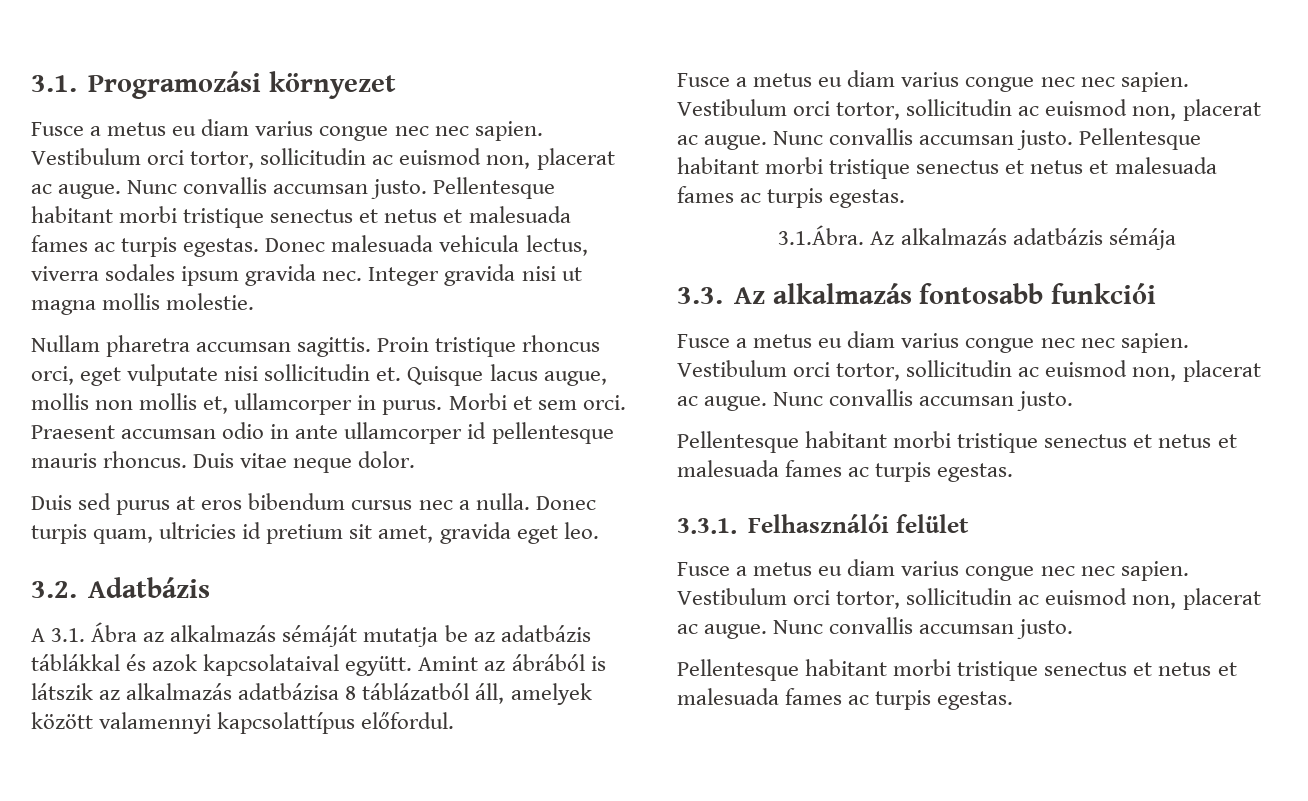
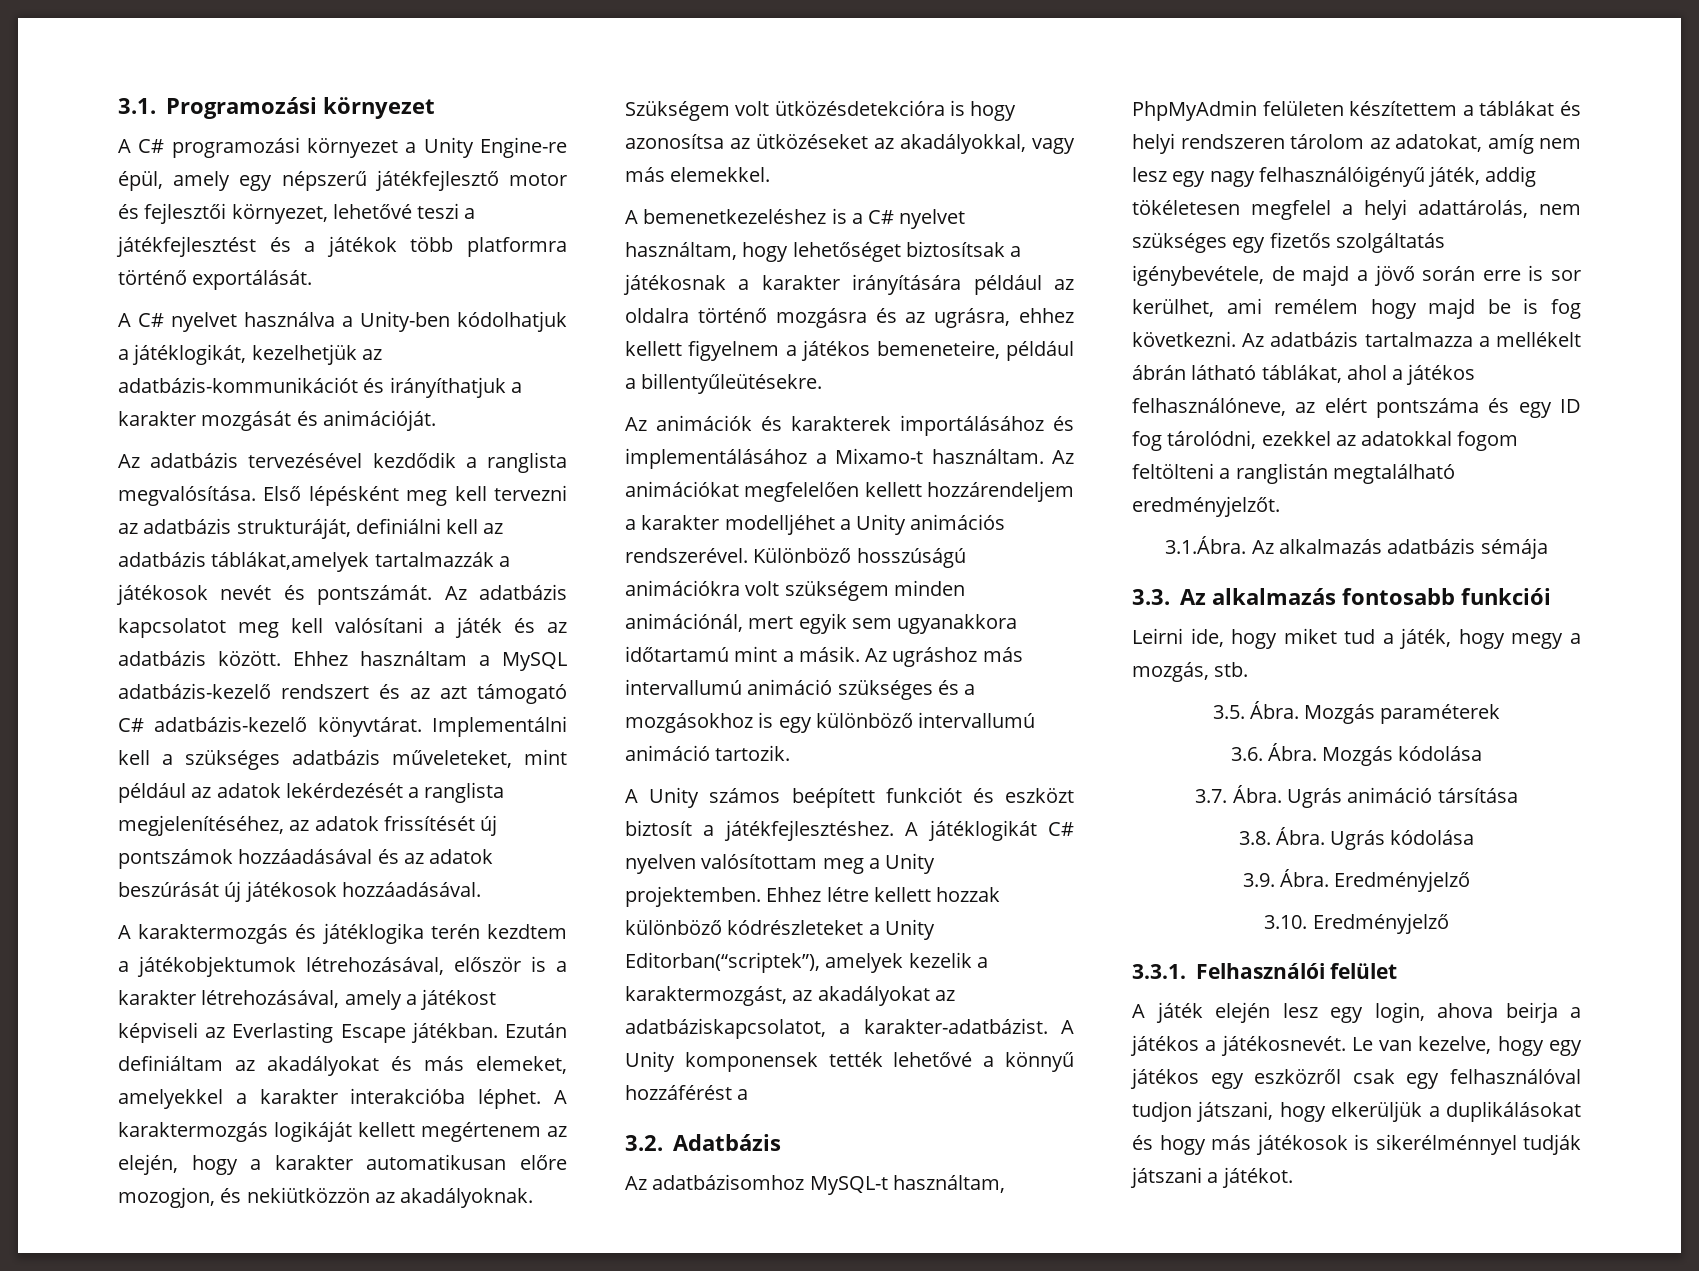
- Fusce a metus eu diam varius congue nec nec sapien. Vestibulum orci tortor, sollicitudin ac euismod non, placerat ac augue. Nunc convallis accumsan justo. Pellentesque habitant morbi tristique senectus et netus et malesuada fames ac turpis egestas. Donec malesuada vehicula lectus, viverra sodales ipsum gravida nec. Integer gravida nisi ut magna mollis molestie.
- Nullam pharetra accumsan sagittis. Proin tristique rhoncus orci, eget vulputate nisi sollicitudin et. Quisque lacus augue, mollis non mollis et, ullamcorper in purus. Morbi et sem orci. Praesent accumsan odio in ante ullamcorper id pellentesque mauris rhoncus. Duis vitae neque dolor.
- Duis sed purus at eros bibendum cursus nec a nulla. Donec turpis quam, ultricies id pretium sit amet, gravida eget leo.
+ A C# programozási környezet a Unity Engine-re épül, amely egy népszerű játékfejlesztő motor és fejlesztői környezet, lehetővé teszi a játékfejlesztést és a játékok több platformra történő exportálását.
+ A C# nyelvet használva a Unity-ben kódolhatjuk a játéklogikát, kezelhetjük az adatbázis-kommunikációt és irányíthatjuk a karakter mozgását és animációját.
+ Az adatbázis tervezésével kezdődik a ranglista megvalósítása. Első lépésként meg kell tervezni az adatbázis strukturáját, definiálni kell az adatbázis táblákat,amelyek tartalmazzák a játékosok nevét és pontszámát. Az adatbázis kapcsolatot meg kell valósítani a játék és az adatbázis között. Ehhez használtam a MySQL adatbázis-kezelő rendszert és az azt támogató C# adatbázis-kezelő könyvtárat. Implementálni kell a szükséges adatbázis műveleteket, mint például az adatok lekérdezését a ranglista megjelenítéséhez, az adatok frissítését új pontszámok hozzáadásával és az adatok beszúrását új játékosok hozzáadásával.
+ A karaktermozgás és játéklogika terén kezdtem a játékobjektumok létrehozásával, először is a karakter létrehozásával, amely a játékost képviseli az Everlasting Escape játékban. Ezután definiáltam az akadályokat és más elemeket, amelyekkel a karakter interakcióba léphet. A karaktermozgás logikáját kellett megértenem az elején, hogy a karakter automatikusan előre mozogjon, és nekiütközzön az akadályoknak. Szükségem volt ütközésdetekcióra is hogy azonosítsa az ütközéseket az akadályokkal, vagy más elemekkel.
+ A bemenetkezeléshez is a C# nyelvet használtam, hogy lehetőséget biztosítsak a játékosnak a karakter irányítására például az oldalra történő mozgásra és az ugrásra, ehhez kellett figyelnem a játékos bemeneteire, például a billentyűleütésekre.
+ Az animációk és karakterek importálásához és implementálásához a Mixamo-t használtam. Az animációkat megfelelően kellett hozzárendeljem a karakter modelljéhet a Unity animációs rendszerével. Különböző hosszúságú animációkra volt szükségem minden animációnál, mert egyik sem ugyanakkora időtartamú mint a másik. Az ugráshoz más intervallumú animáció szükséges és a mozgásokhoz is egy különböző intervallumú animáció tartozik.
+ A Unity számos beépített funkciót és eszközt biztosít a játékfejlesztéshez. A játéklogikát C# nyelven valósítottam meg a Unity projektemben. Ehhez létre kellett hozzak különböző kódrészleteket a Unity Editorban(“scriptek”), amelyek kezelik a karaktermozgást, az akadályokat az adatbáziskapcsolatot, a karakter-adatbázist. A Unity komponensek tették lehetővé a könnyű hozzáférést a
  3.2. Adatbázis
- A 3.1. Ábra az alkalmazás sémáját mutatja be az adatbázis táblákkal és azok kapcsolataival együtt. Amint az ábrából is látszik az alkalmazás adatbázisa 8 táblázatból áll, amelyek között valamennyi kapcsolattípus előfordul.
- Fusce a metus eu diam varius congue nec nec sapien. Vestibulum orci tortor, sollicitudin ac euismod non, placerat ac augue. Nunc convallis accumsan justo. Pellentesque habitant morbi tristique senectus et netus et malesuada fames ac turpis egestas.
+ Az adatbázisomhoz MySQL-t használtam, PhpMyAdmin felületen készítettem a táblákat és helyi rendszeren tárolom az adatokat, amíg nem lesz egy nagy felhasználóigényű játék, addig tökéletesen megfelel a helyi adattárolás, nem szükséges egy fizetős szolgáltatás igénybevétele, de majd a jövő során erre is sor kerülhet, ami remélem hogy majd be is fog következni. Az adatbázis tartalmazza a mellékelt ábrán látható táblákat, ahol a játékos felhasználóneve, az elért pontszáma és egy ID fog tárolódni, ezekkel az adatokkal fogom feltölteni a ranglistán megtalálható eredményjelzőt.
  3.3. Az alkalmazás fontosabb funkciói
- Fusce a metus eu diam varius congue nec nec sapien. Vestibulum orci tortor, sollicitudin ac euismod non, placerat ac augue. Nunc convallis accumsan justo.
- Pellentesque habitant morbi tristique senectus et netus et malesuada fames ac turpis egestas.
+ Leirni ide, hogy miket tud a játék, hogy megy a mozgás, stb.
+ 3.5. Ábra. Mozgás paraméterek
+ 3.6. Ábra. Mozgás kódolása
+ 3.7. Ábra. Ugrás animáció társítása
+ 3.8. Ábra. Ugrás kódolása
+ 3.9. Ábra. Eredményjelző
+ 3.10. Eredményjelző
  3.3.1. Felhasználói felület
- Fusce a metus eu diam varius congue nec nec sapien. Vestibulum orci tortor, sollicitudin ac euismod non, placerat ac augue. Nunc convallis accumsan justo.
- Pellentesque habitant morbi tristique senectus et netus et malesuada fames ac turpis egestas.
+ A játék elején lesz egy login, ahova beirja a játékos a játékosnevét. Le van kezelve, hogy egy játékos egy eszközről csak egy felhasználóval tudjon játszani, hogy elkerüljük a duplikálásokat és hogy más játékosok is sikerélménnyel tudják játszani a játékot.

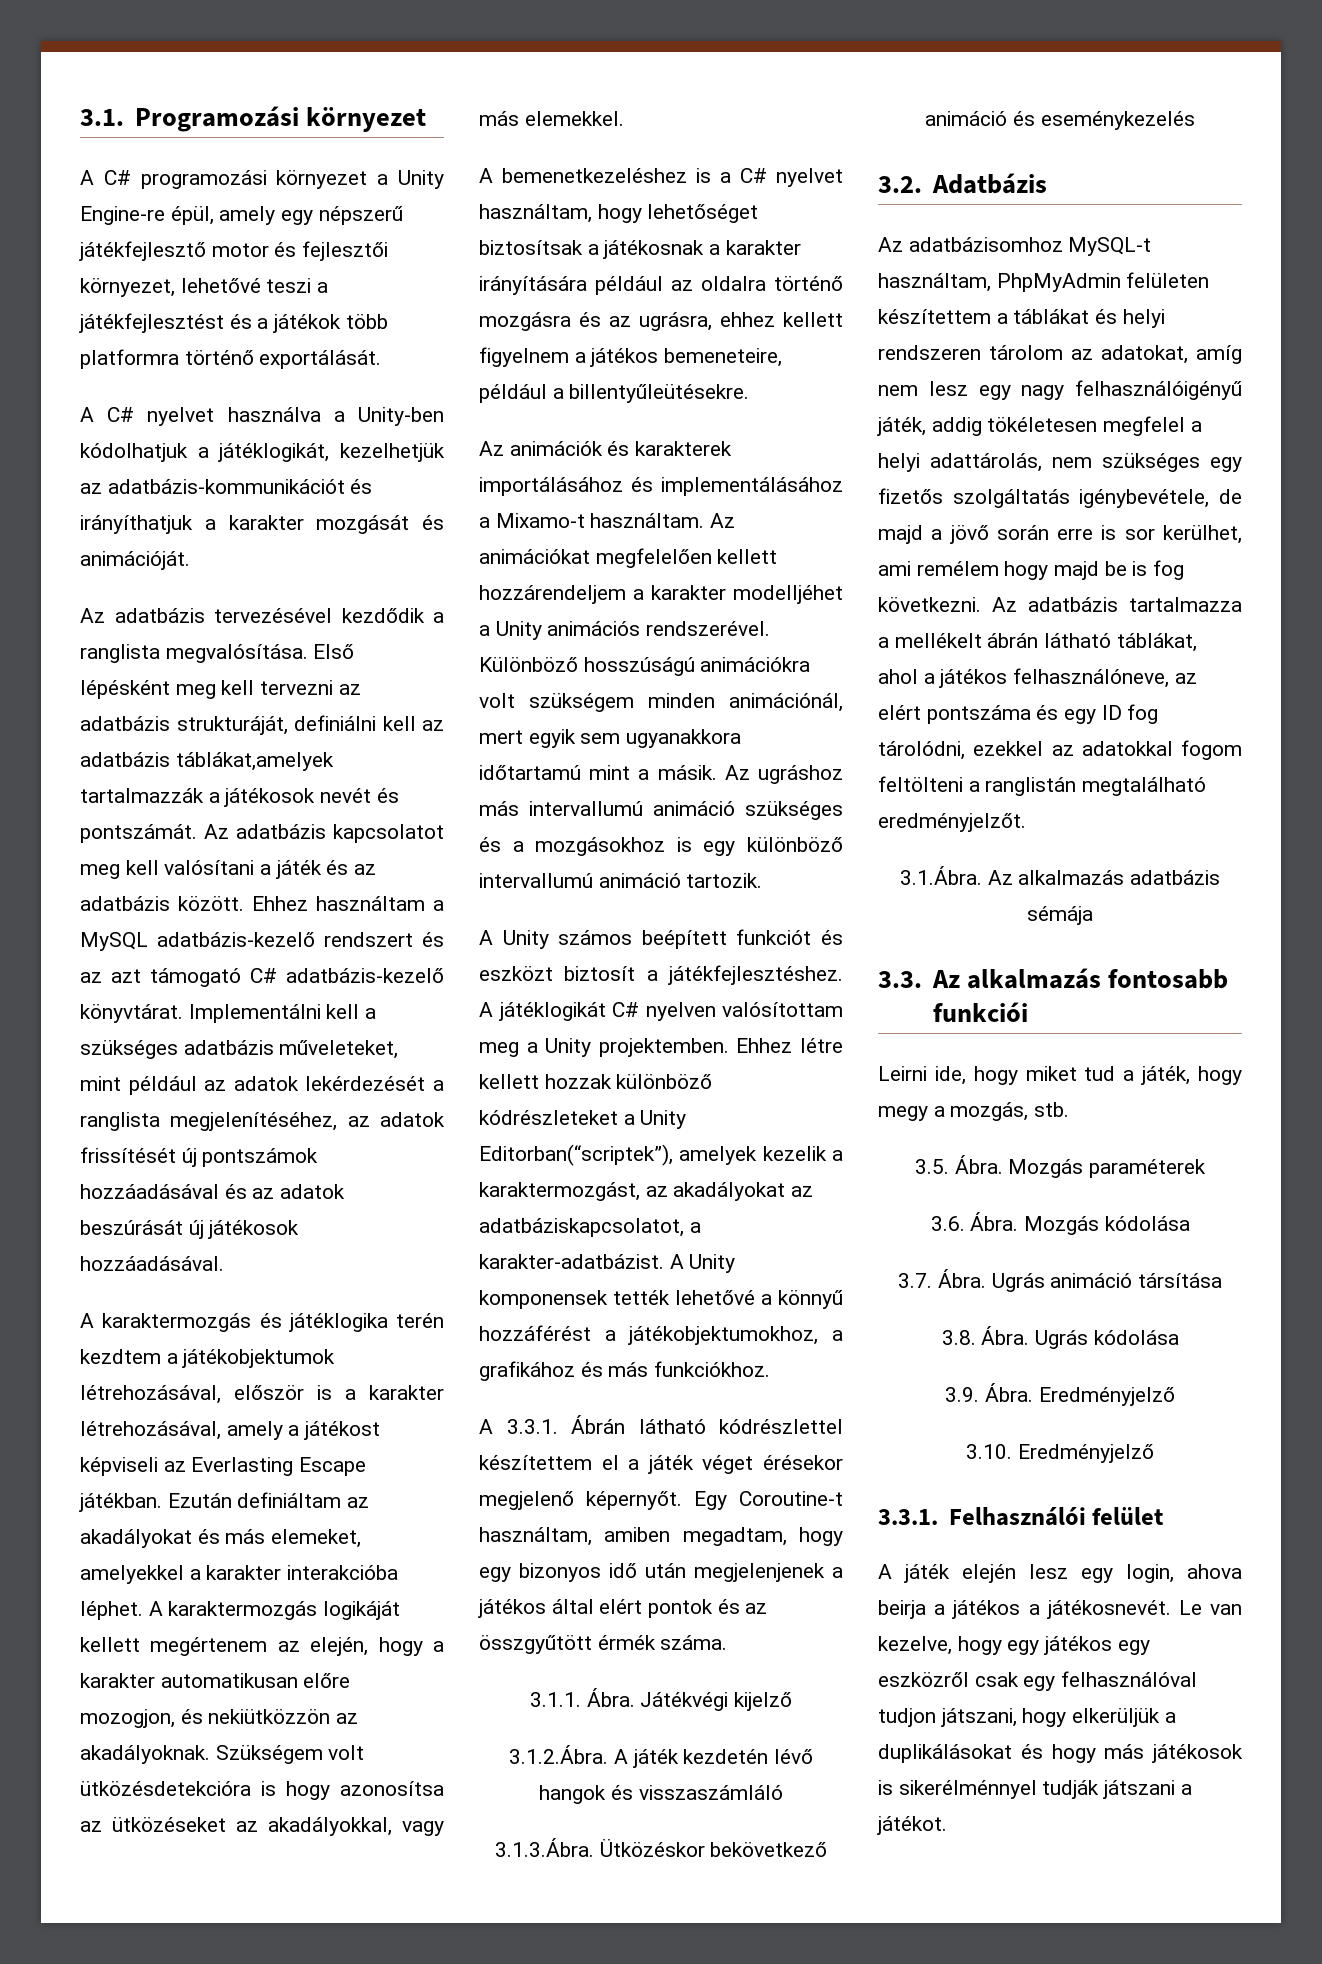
- A Unity komponensek tették lehetővé a könnyű hozzáférést a
+ A Unity komponensek tették lehetővé a könnyű hozzáférést a játékobjektumokhoz, a grafikához és más funkciókhoz.
+ A 3.3.1. Ábrán látható kódrészlettel készítettem el a játék véget érésekor megjelenő képernyőt. Egy Coroutine-t használtam, amiben megadtam, hogy egy bizonyos idő után megjelenjenek a játékos által elért pontok és az összgyűtött érmék száma.
+ 3.1.1. Ábra. Játékvégi kijelző
+ 3.1.2.Ábra. A játék kezdetén lévő hangok és visszaszámláló
+ 3.1.3.Ábra. Ütközéskor bekövetkező animáció és eseménykezelés

